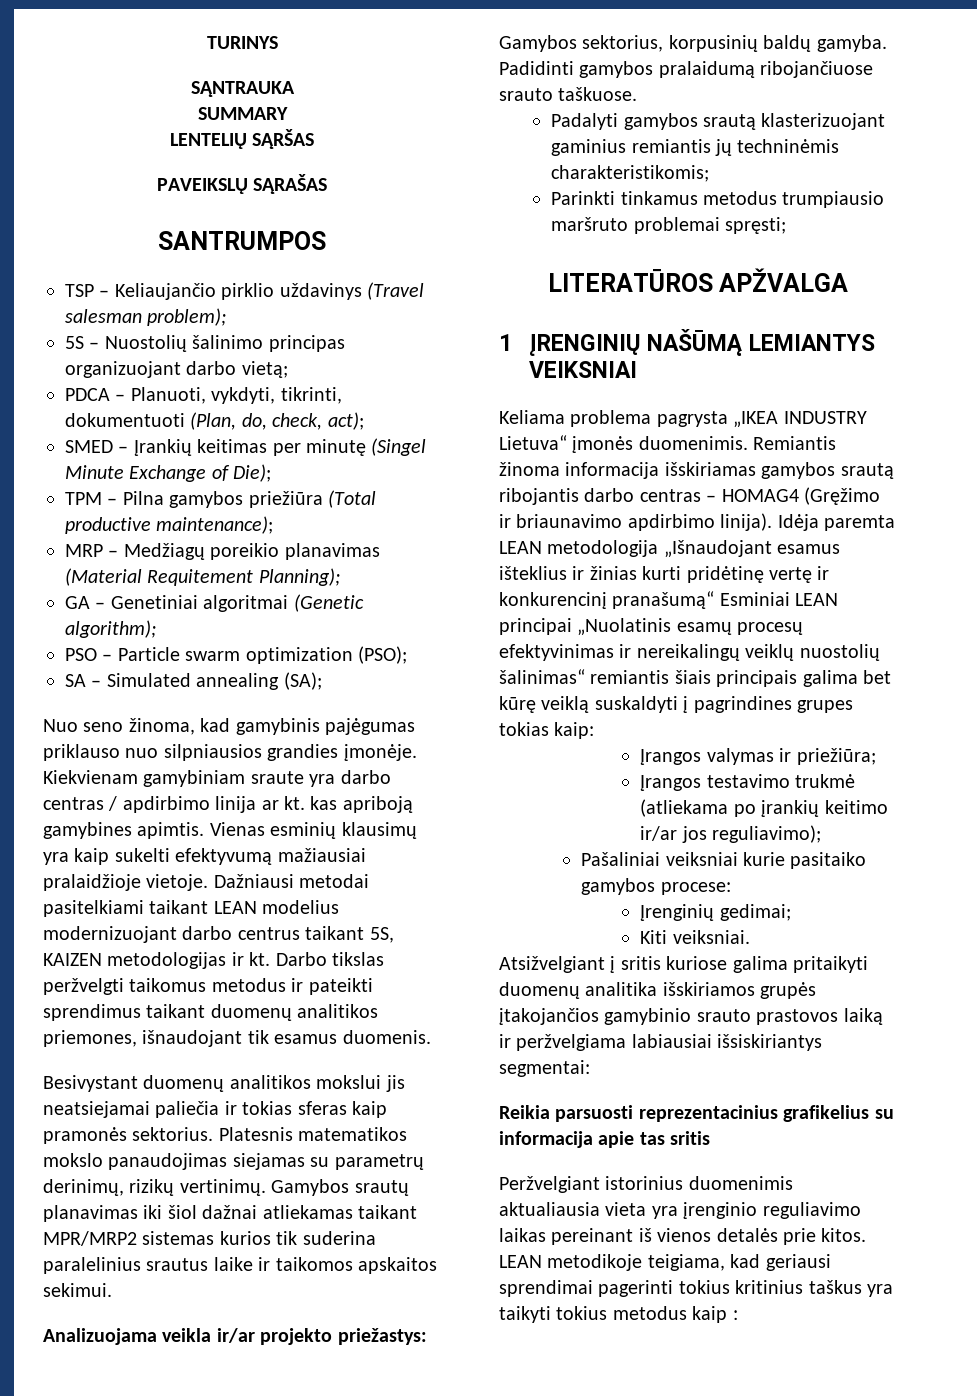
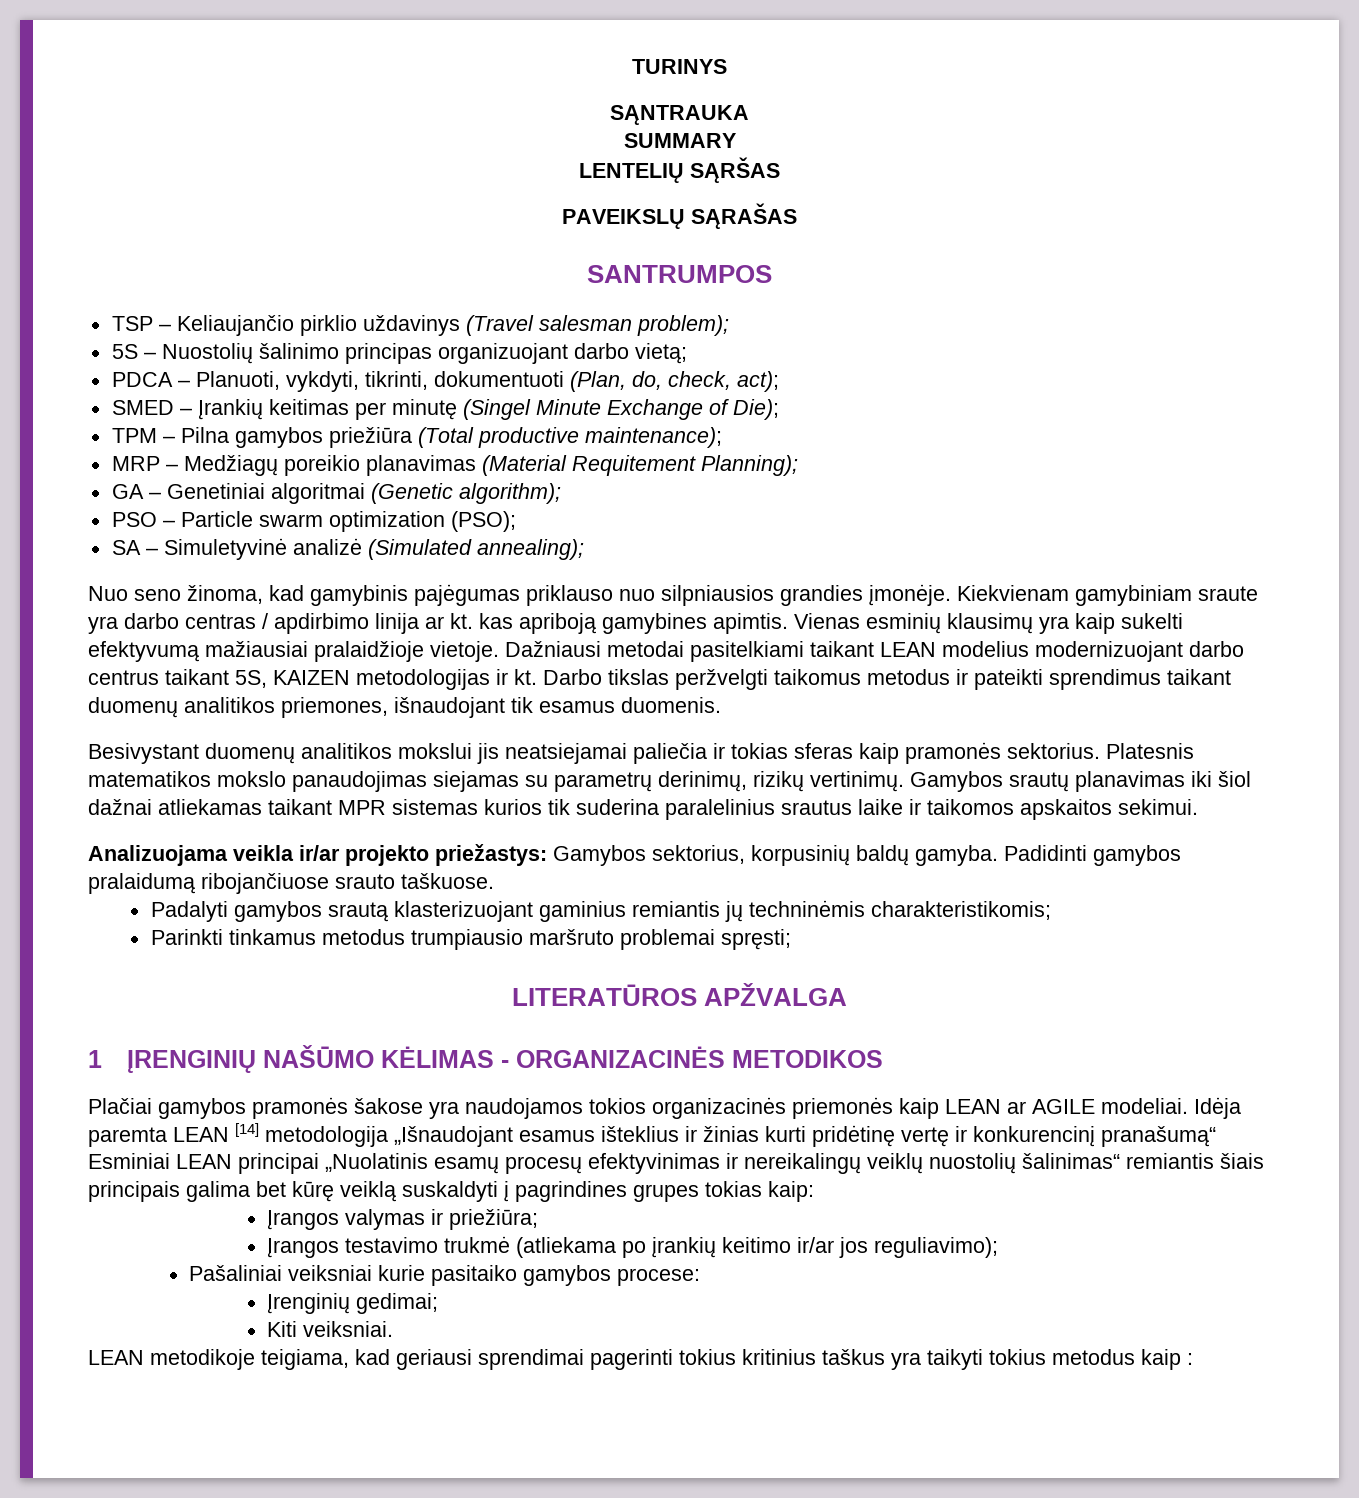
- SA – Simulated annealing (SA);
+ SA – Simuletyvinė analizė (Simulated annealing);
- Gamybos srautų planavimas iki šiol dažnai atliekamas taikant MPR/MRP2 sistemas kurios tik suderina paralelinius srautus laike ir taikomos apskaitos sekimui.
+ Gamybos srautų planavimas iki šiol dažnai atliekamas taikant MPR sistemas kurios tik suderina paralelinius srautus laike ir taikomos apskaitos sekimui.
- 1 ĮRENGINIŲ NAŠŪMĄ LEMIANTYS VEIKSNIAI
- Keliama problema pagrysta „IKEA INDUSTRY Lietuva“ įmonės duomenimis. Remiantis žinoma informacija išskiriamas gamybos srautą ribojantis darbo centras – HOMAG4 (Gręžimo ir briaunavimo apdirbimo linija).
+ 1 ĮRENGINIŲ NAŠŪMO KĖLIMAS - ORGANIZACINĖS METODIKOS
+ Plačiai gamybos pramonės šakose yra naudojamos tokios organizacinės priemonės kaip LEAN ar AGILE modeliai.
- Idėja paremta LEAN metodologija „Išnaudojant esamus išteklius ir žinias kurti pridėtinę vertę ir konkurencinį pranašumą“ Esminiai LEAN principai „Nuolatinis esamų procesų efektyvinimas ir nereikalingų veiklų nuostolių šalinimas“ remiantis šiais principais galima bet kūrę veiklą suskaldyti į pagrindines grupes tokias kaip:
+ Idėja paremta LEAN [14] metodologija „Išnaudojant esamus išteklius ir žinias kurti pridėtinę vertę ir konkurencinį pranašumą“ Esminiai LEAN principai „Nuolatinis esamų procesų efektyvinimas ir nereikalingų veiklų nuostolių šalinimas“ remiantis šiais principais galima bet kūrę veiklą suskaldyti į pagrindines grupes tokias kaip:
- Atsižvelgiant į sritis kuriose galima pritaikyti duomenų analitika išskiriamos grupės įtakojančios gamybinio srauto prastovos laiką ir peržvelgiama labiausiai išsiskiriantys segmentai:
- Reikia parsuosti reprezentacinius grafikelius su informacija apie tas sritis
- Peržvelgiant istorinius duomenimis aktualiausia vieta yra įrenginio reguliavimo laikas pereinant iš vienos detalės prie kitos.

